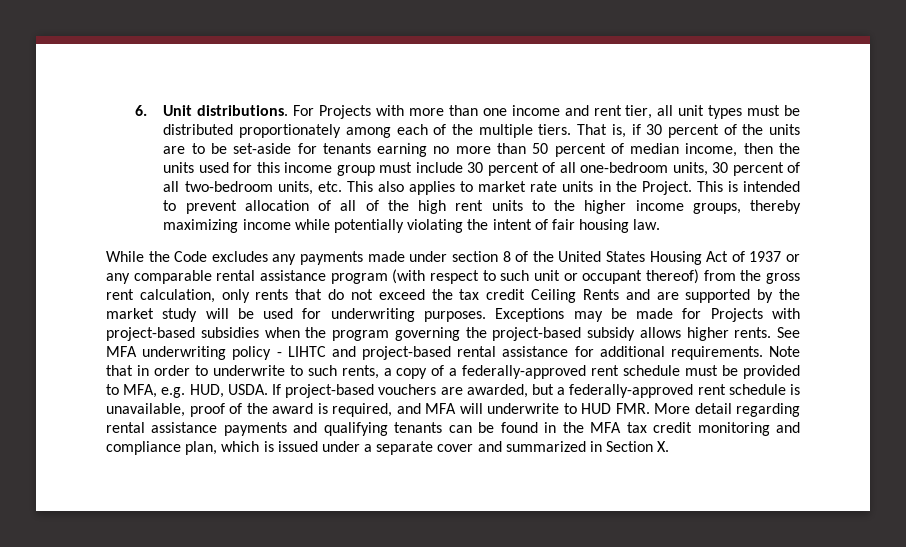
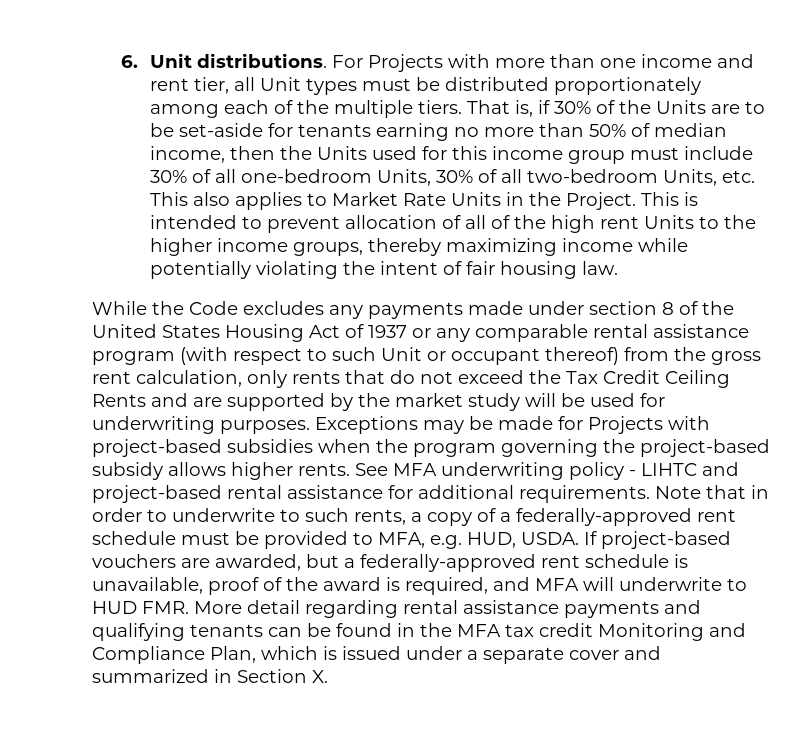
- For Projects with more than one income and rent tier, all unit types must be distributed proportionately among each of the multiple tiers.
+ For Projects with more than one income and rent tier, all Unit types must be distributed proportionately among each of the multiple tiers.
- That is, if 30 percent of the units are to be set-aside for tenants earning no more than 50 percent of median income, then the units used for this income group must include 30 percent of all one-bedroom units, 30 percent of all two-bedroom units, etc. This also applies to market rate units in the Project.
+ That is, if 30% of the Units are to be set-aside for tenants earning no more than 50% of median income, then the Units used for this income group must include 30% of all one-bedroom Units, 30% of all two-bedroom Units, etc. This also applies to Market Rate Units in the Project.
- This is intended to prevent allocation of all of the high rent units to the higher income groups, thereby maximizing income while potentially violating the intent of fair housing law.
+ This is intended to prevent allocation of all of the high rent Units to the higher income groups, thereby maximizing income while potentially violating the intent of fair housing law.
- While the Code excludes any payments made under section 8 of the United States Housing Act of 1937 or any comparable rental assistance program (with respect to such unit or occupant thereof) from the gross rent calculation, only rents that do not exceed the tax credit Ceiling Rents and are supported by the market study will be used for underwriting purposes.
+ While the Code excludes any payments made under section 8 of the United States Housing Act of 1937 or any comparable rental assistance program (with respect to such Unit or occupant thereof) from the gross rent calculation, only rents that do not exceed the Tax Credit Ceiling Rents and are supported by the market study will be used for underwriting purposes.
- If project-based vouchers are awarded, but a federally-approved rent schedule is unavailable, proof of the award is required, and MFA will underwrite to HUD FMR. More detail regarding rental assistance payments and qualifying tenants can be found in the MFA tax credit monitoring and compliance plan, which is issued under a separate cover and summarized in Section X.
+ If project-based vouchers are awarded, but a federally-approved rent schedule is unavailable, proof of the award is required, and MFA will underwrite to HUD FMR. More detail regarding rental assistance payments and qualifying tenants can be found in the MFA tax credit Monitoring and Compliance Plan, which is issued under a separate cover and summarized in Section X.

